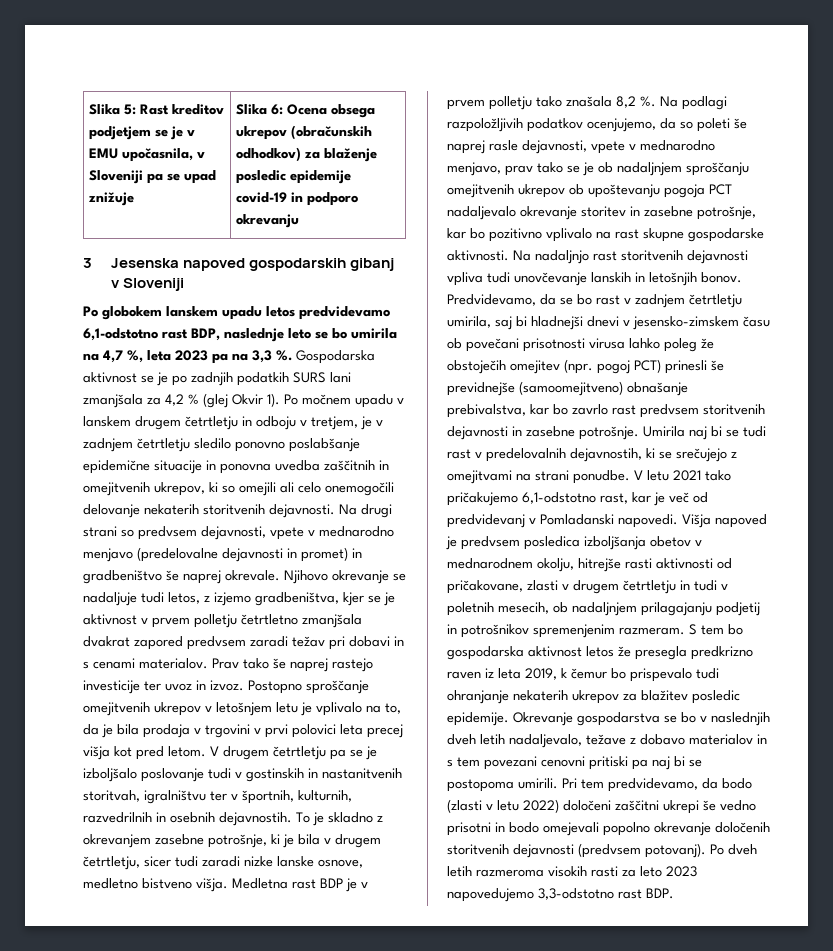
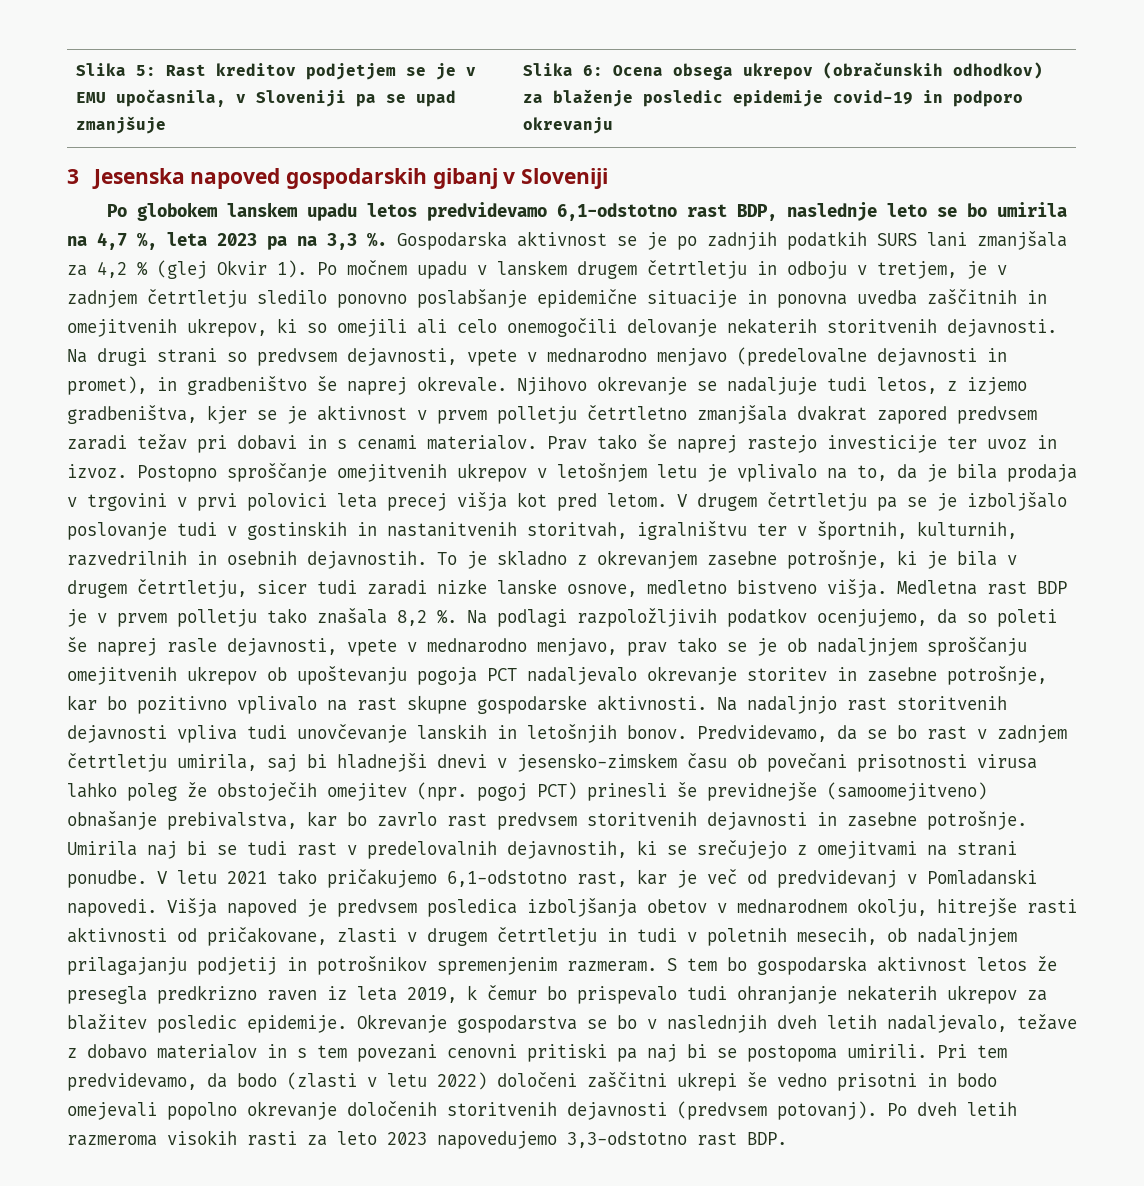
- Slika 5: Rast kreditov podjetjem se je v EMU upočasnila, v Sloveniji pa se upad znižuje | Slika 6: Ocena obsega ukrepov (obračunskih odhodkov) za blaženje posledic epidemije covid-19 in podporo okrevanju
+ Slika 5: Rast kreditov podjetjem se je v EMU upočasnila, v Sloveniji pa se upad zmanjšuje | Slika 6: Ocena obsega ukrepov (obračunskih odhodkov) za blaženje posledic epidemije covid-19 in podporo okrevanju
- Na drugi strani so predvsem dejavnosti, vpete v mednarodno menjavo (predelovalne dejavnosti in promet) in gradbeništvo še naprej okrevale.
+ Na drugi strani so predvsem dejavnosti, vpete v mednarodno menjavo (predelovalne dejavnosti in promet), in gradbeništvo še naprej okrevale.

